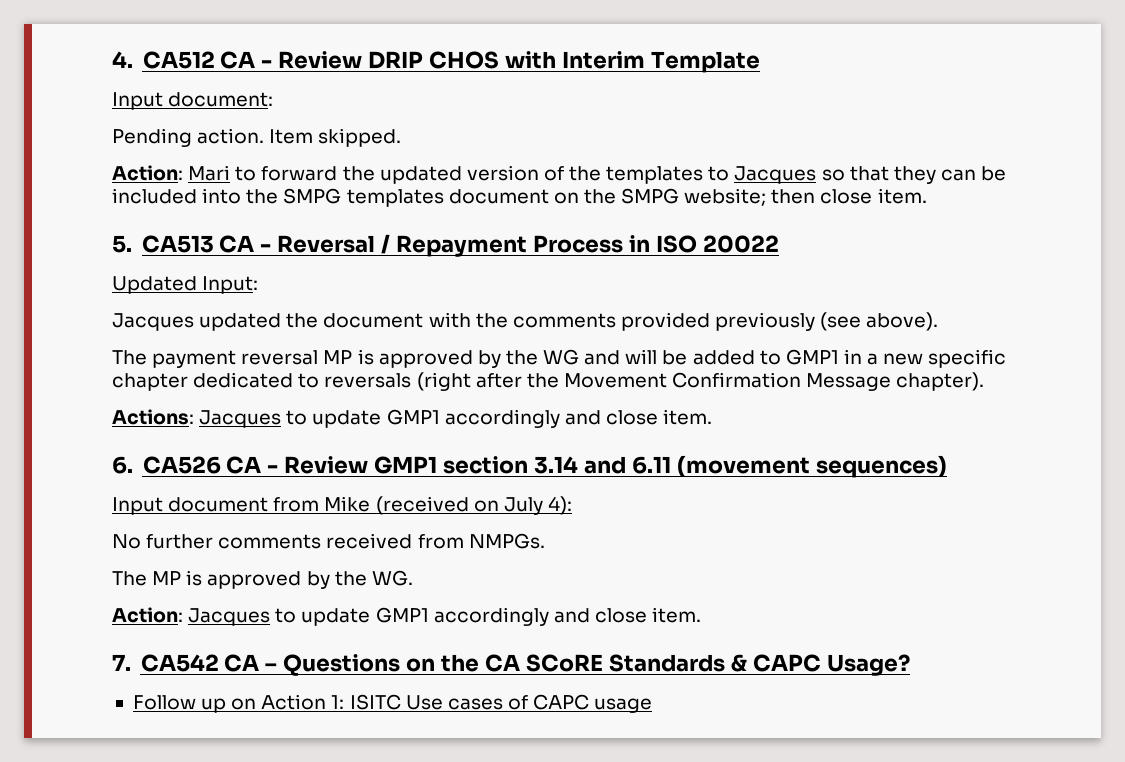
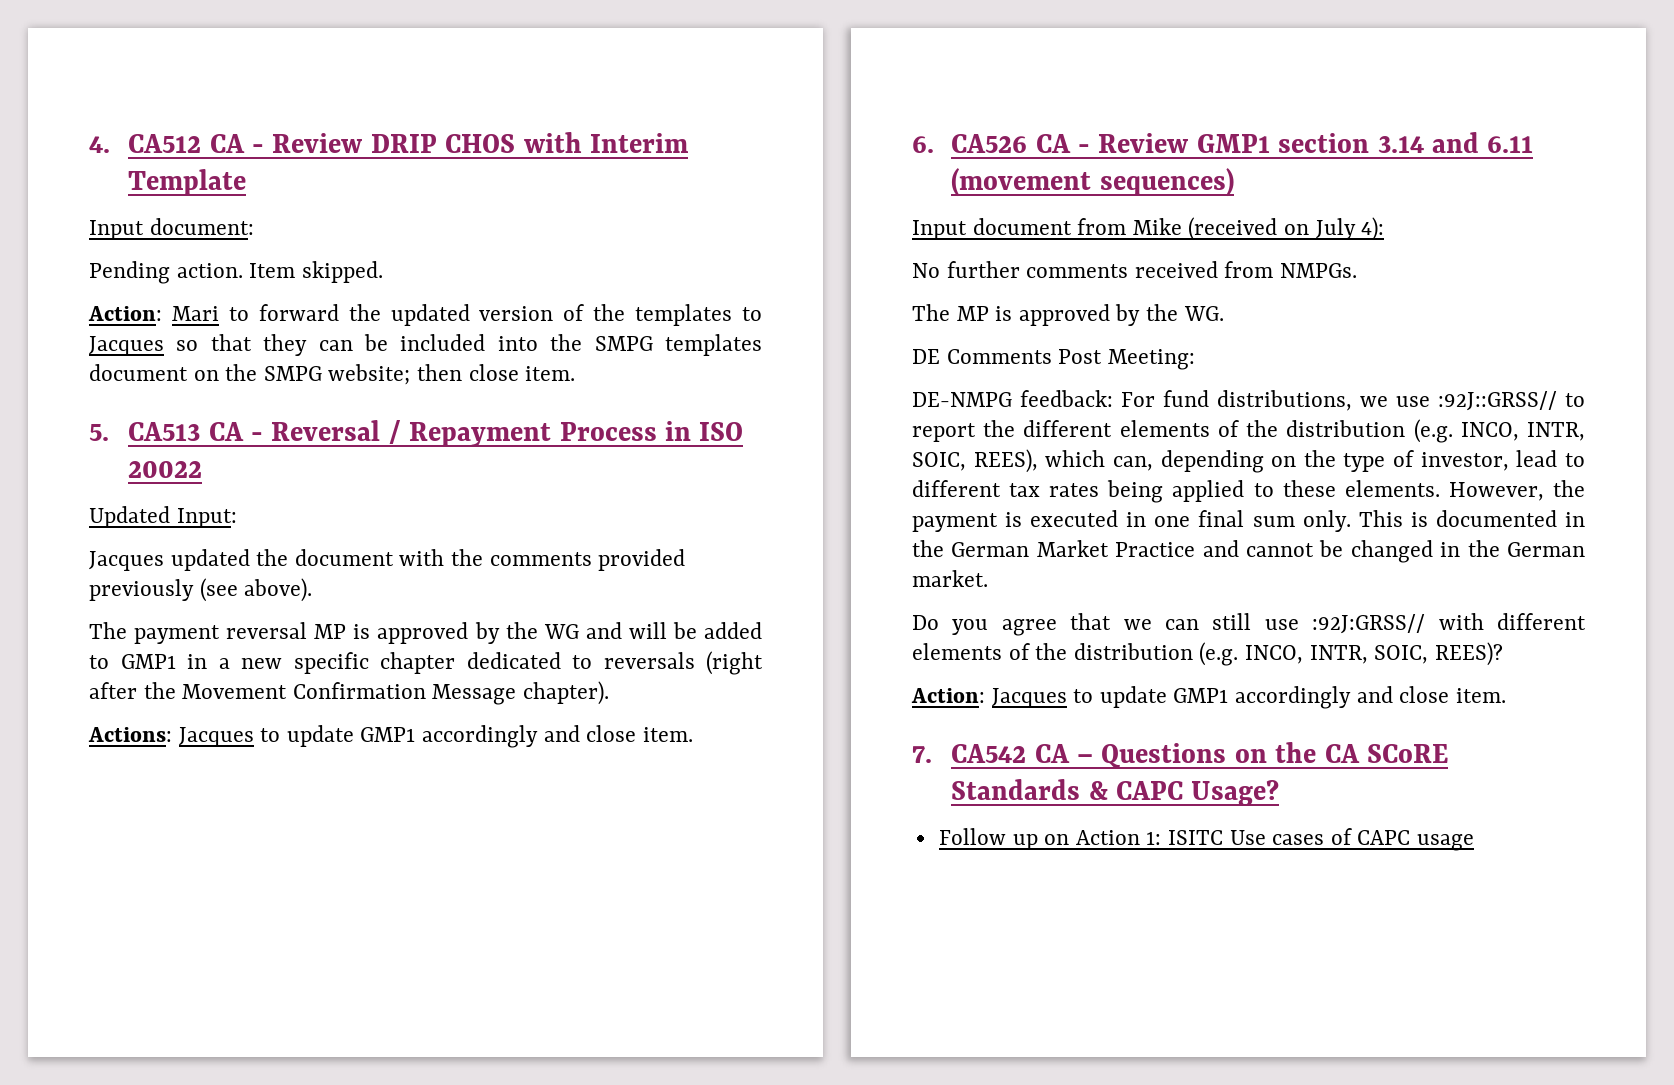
+ DE Comments Post Meeting:
+ DE-NMPG feedback: For fund distributions, we use :92J::GRSS// to report the different elements of the distribution (e.g. INCO, INTR, SOIC, REES), which can, depending on the type of investor, lead to different tax rates being applied to these elements. However, the payment is executed in one final sum only. This is documented in the German Market Practice and cannot be changed in the German market.
+ Do you agree that we can still use :92J:GRSS// with different elements of the distribution (e.g. INCO, INTR, SOIC, REES)?

